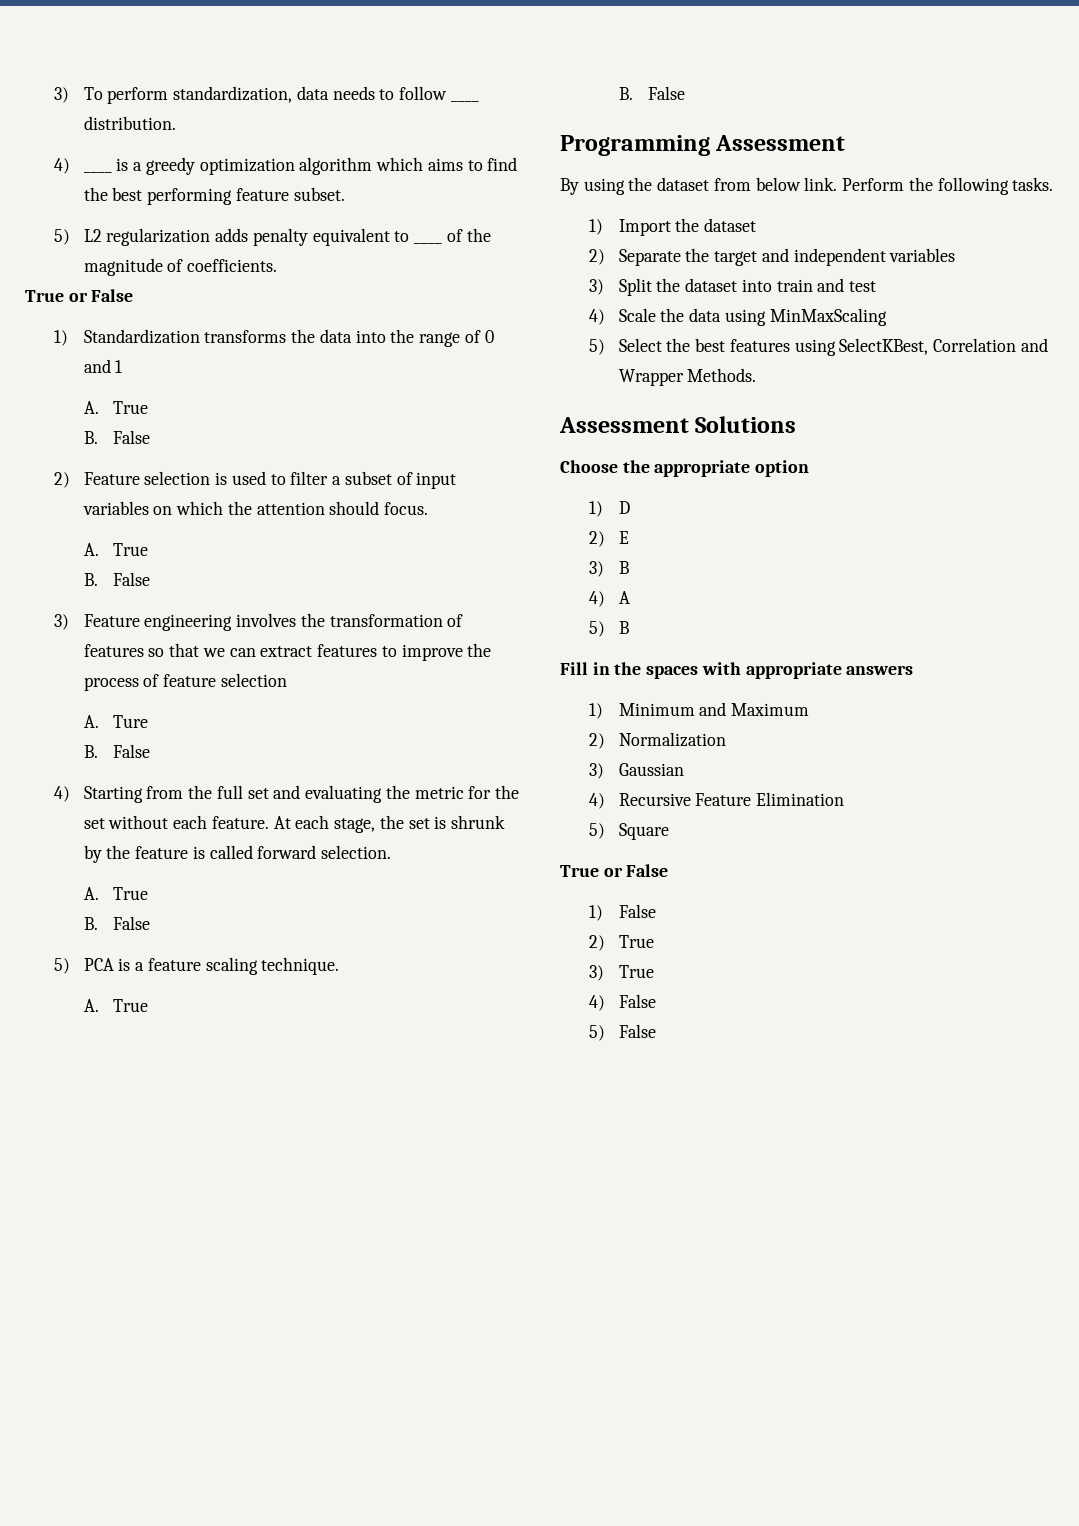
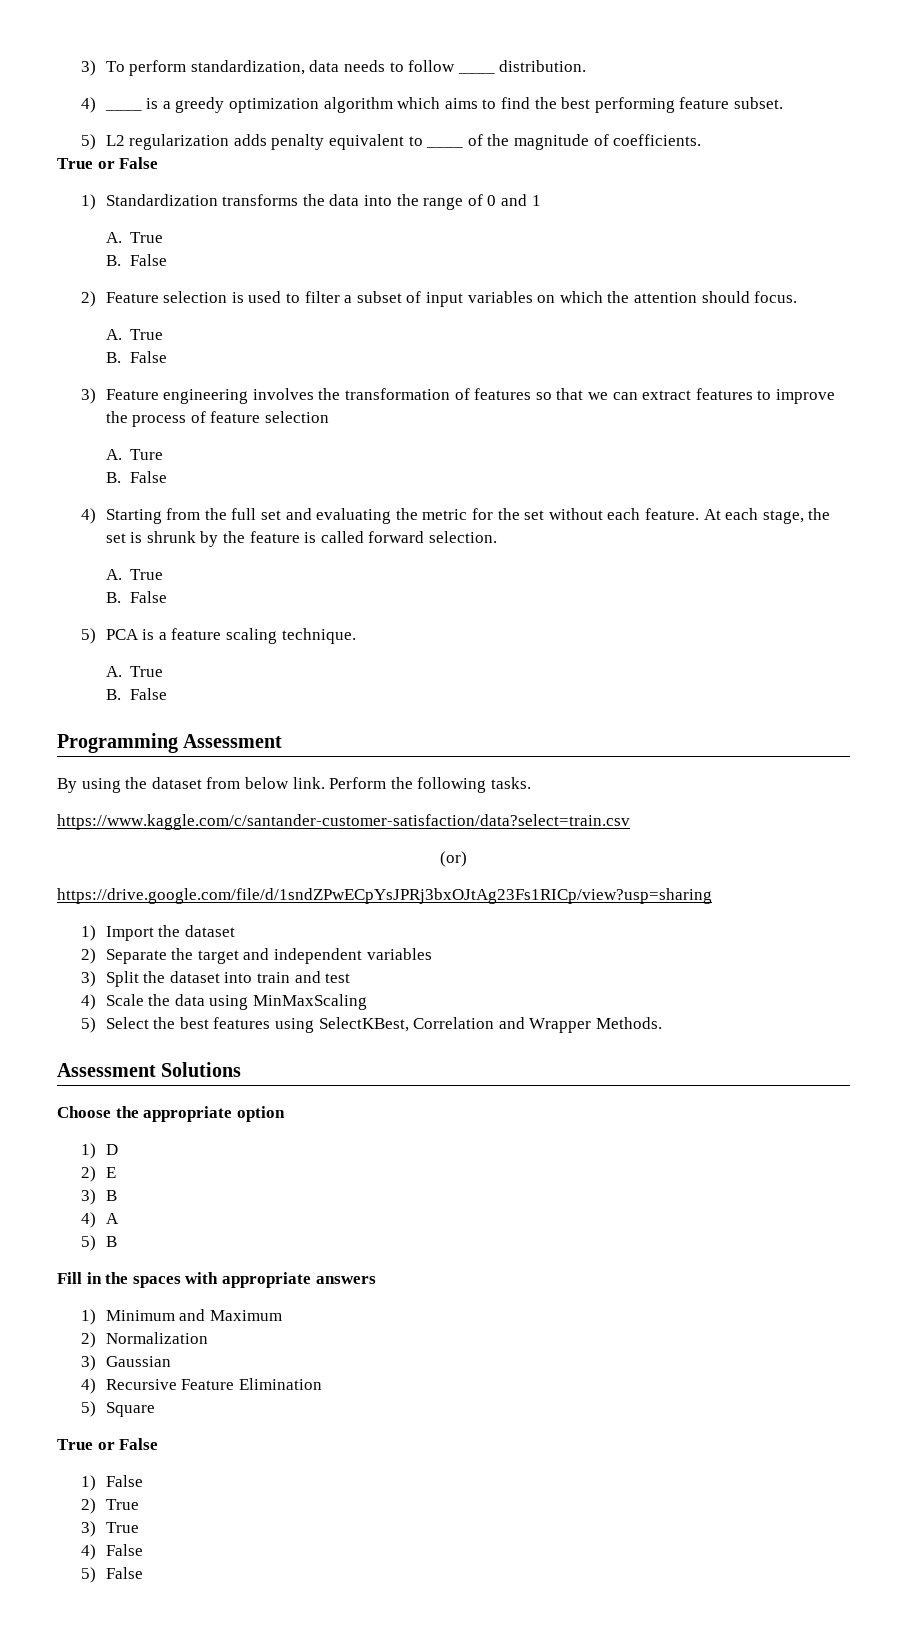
+ https://www.kaggle.com/c/santander-customer-satisfaction/data?select=train.csv
+ (or)
+ https://drive.google.com/file/d/1sndZPwECpYsJPRj3bxOJtAg23Fs1RICp/view?usp=sharing

